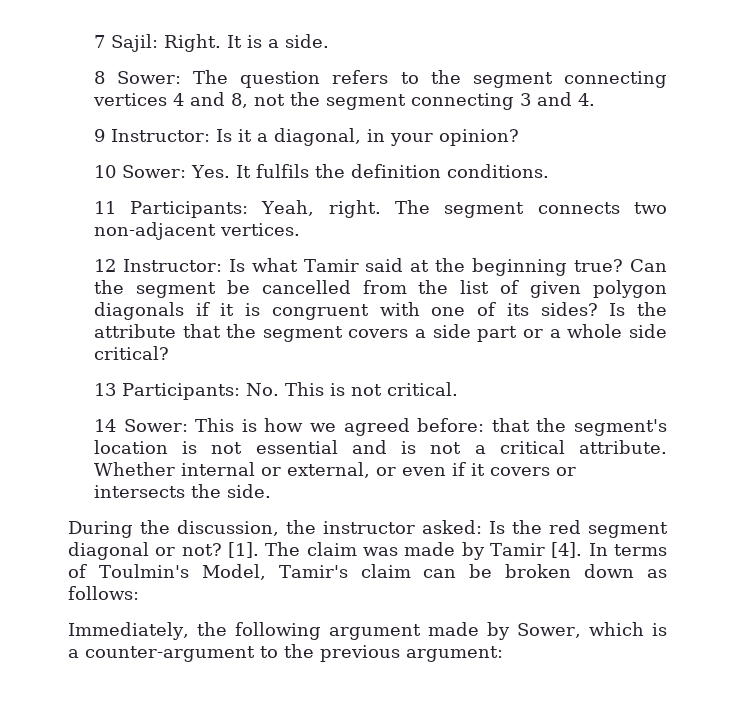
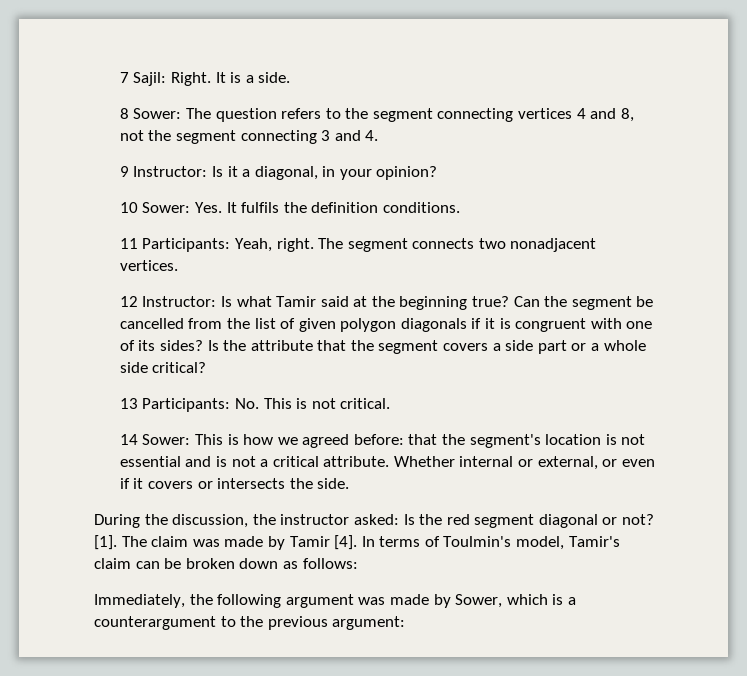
- The segment connects two non-adjacent vertices.
+ The segment connects two nonadjacent vertices.
- In terms of Toulmin's Model, Tamir's claim can be broken down as follows:
+ In terms of Toulmin's model, Tamir's claim can be broken down as follows:
- Immediately, the following argument made by Sower, which is a counter-argument to the previous argument:
+ Immediately, the following argument was made by Sower, which is a counterargument to the previous argument:

